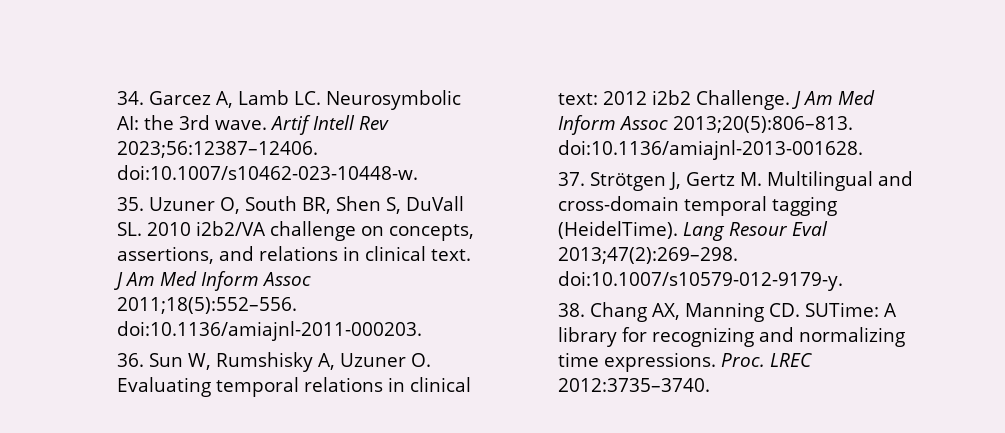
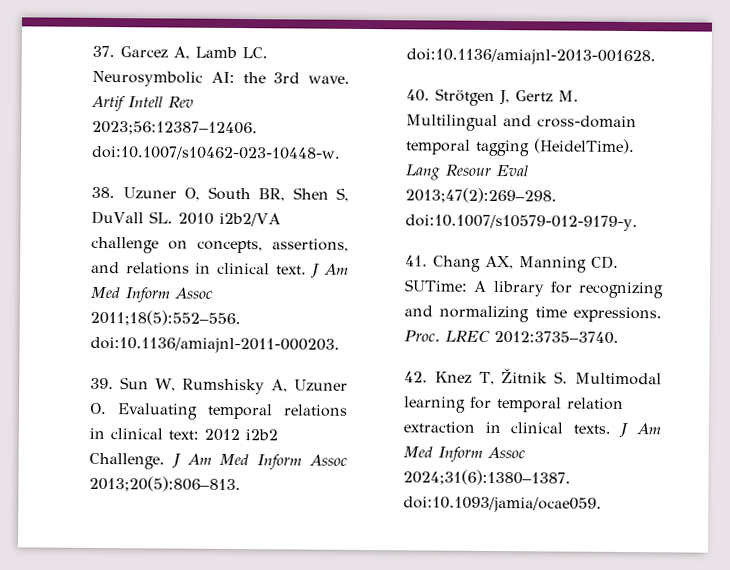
- 34. Garcez A, Lamb LC. Neurosymbolic AI: the 3rd wave.
+ 37. Garcez A, Lamb LC. Neurosymbolic AI: the 3rd wave.
- 35. Uzuner O, South BR, Shen S, DuVall SL. 2010 i2b2/VA challenge on concepts, assertions, and relations in clinical text.
+ 38. Uzuner O, South BR, Shen S, DuVall SL. 2010 i2b2/VA challenge on concepts, assertions, and relations in clinical text.
- 36. Sun W, Rumshisky A, Uzuner O. Evaluating temporal relations in clinical text: 2012 i2b2 Challenge.
+ 39. Sun W, Rumshisky A, Uzuner O. Evaluating temporal relations in clinical text: 2012 i2b2 Challenge.
- 37. Strötgen J, Gertz M. Multilingual and cross-domain temporal tagging (HeidelTime).
+ 40. Strötgen J, Gertz M. Multilingual and cross-domain temporal tagging (HeidelTime).
- 38. Chang AX, Manning CD. SUTime: A library for recognizing and normalizing time expressions.
+ 41. Chang AX, Manning CD. SUTime: A library for recognizing and normalizing time expressions.
+ 42. Knez T, Žitnik S. Multimodal learning for temporal relation extraction in clinical texts. J Am Med Inform Assoc 2024;31(6):1380–1387. doi:10.1093/jamia/ocae059.

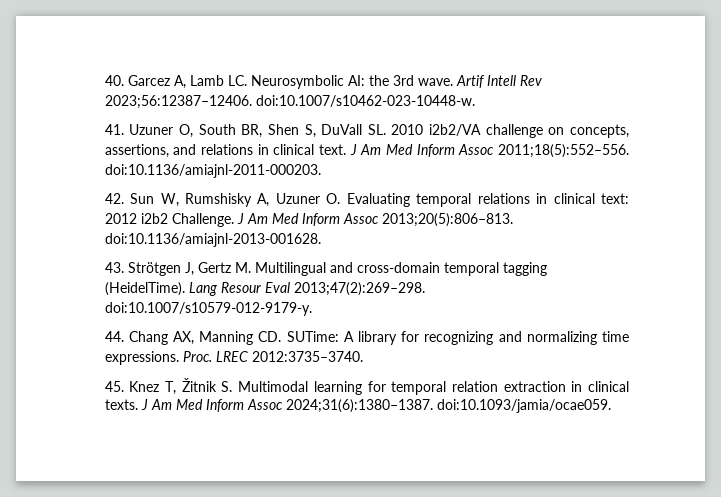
- 37. Garcez A, Lamb LC. Neurosymbolic AI: the 3rd wave.
+ 40. Garcez A, Lamb LC. Neurosymbolic AI: the 3rd wave.
- 38. Uzuner O, South BR, Shen S, DuVall SL. 2010 i2b2/VA challenge on concepts, assertions, and relations in clinical text.
+ 41. Uzuner O, South BR, Shen S, DuVall SL. 2010 i2b2/VA challenge on concepts, assertions, and relations in clinical text.
- 39. Sun W, Rumshisky A, Uzuner O. Evaluating temporal relations in clinical text: 2012 i2b2 Challenge.
+ 42. Sun W, Rumshisky A, Uzuner O. Evaluating temporal relations in clinical text: 2012 i2b2 Challenge.
- 40. Strötgen J, Gertz M. Multilingual and cross-domain temporal tagging (HeidelTime).
+ 43. Strötgen J, Gertz M. Multilingual and cross-domain temporal tagging (HeidelTime).
- 41. Chang AX, Manning CD. SUTime: A library for recognizing and normalizing time expressions.
+ 44. Chang AX, Manning CD. SUTime: A library for recognizing and normalizing time expressions.
- 42. Knez T, Žitnik S. Multimodal learning for temporal relation extraction in clinical texts.
+ 45. Knez T, Žitnik S. Multimodal learning for temporal relation extraction in clinical texts.

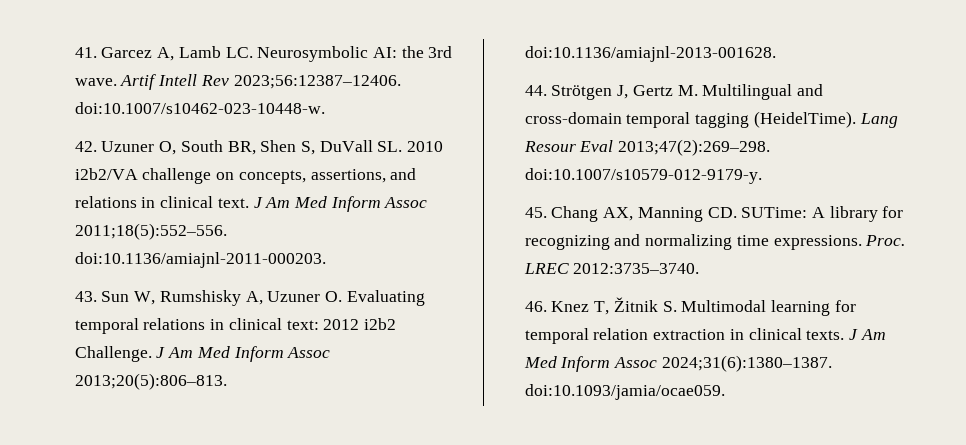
- 40. Garcez A, Lamb LC. Neurosymbolic AI: the 3rd wave.
+ 41. Garcez A, Lamb LC. Neurosymbolic AI: the 3rd wave.
- 41. Uzuner O, South BR, Shen S, DuVall SL. 2010 i2b2/VA challenge on concepts, assertions, and relations in clinical text.
+ 42. Uzuner O, South BR, Shen S, DuVall SL. 2010 i2b2/VA challenge on concepts, assertions, and relations in clinical text.
- 42. Sun W, Rumshisky A, Uzuner O. Evaluating temporal relations in clinical text: 2012 i2b2 Challenge.
+ 43. Sun W, Rumshisky A, Uzuner O. Evaluating temporal relations in clinical text: 2012 i2b2 Challenge.
- 43. Strötgen J, Gertz M. Multilingual and cross-domain temporal tagging (HeidelTime).
+ 44. Strötgen J, Gertz M. Multilingual and cross-domain temporal tagging (HeidelTime).
- 44. Chang AX, Manning CD. SUTime: A library for recognizing and normalizing time expressions.
+ 45. Chang AX, Manning CD. SUTime: A library for recognizing and normalizing time expressions.
- 45. Knez T, Žitnik S. Multimodal learning for temporal relation extraction in clinical texts.
+ 46. Knez T, Žitnik S. Multimodal learning for temporal relation extraction in clinical texts.

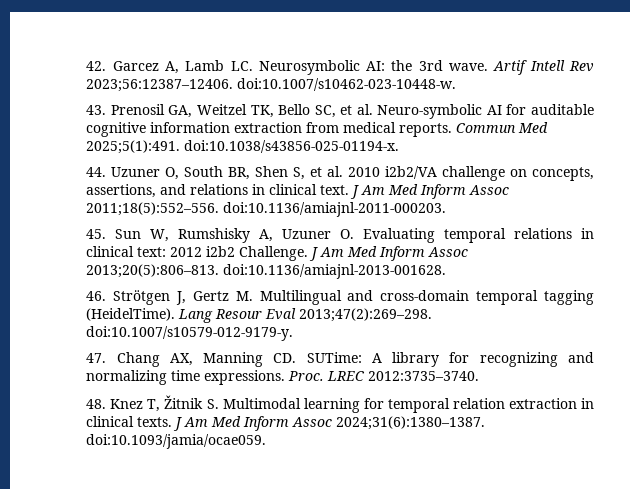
- 41. Garcez A, Lamb LC. Neurosymbolic AI: the 3rd wave.
+ 42. Garcez A, Lamb LC. Neurosymbolic AI: the 3rd wave.
- 42. Uzuner O, South BR, Shen S, DuVall SL. 2010 i2b2/VA challenge on concepts, assertions, and relations in clinical text.
+ 43. Prenosil GA, Weitzel TK, Bello SC, et al. Neuro-symbolic AI for auditable cognitive information extraction from medical reports. Commun Med 2025;5(1):491. doi:10.1038/s43856-025-01194-x.
+ 44. Uzuner O, South BR, Shen S, et al. 2010 i2b2/VA challenge on concepts, assertions, and relations in clinical text.
- 43. Sun W, Rumshisky A, Uzuner O. Evaluating temporal relations in clinical text: 2012 i2b2 Challenge.
+ 45. Sun W, Rumshisky A, Uzuner O. Evaluating temporal relations in clinical text: 2012 i2b2 Challenge.
- 44. Strötgen J, Gertz M. Multilingual and cross-domain temporal tagging (HeidelTime).
+ 46. Strötgen J, Gertz M. Multilingual and cross-domain temporal tagging (HeidelTime).
- 45. Chang AX, Manning CD. SUTime: A library for recognizing and normalizing time expressions.
+ 47. Chang AX, Manning CD. SUTime: A library for recognizing and normalizing time expressions.
- 46. Knez T, Žitnik S. Multimodal learning for temporal relation extraction in clinical texts.
+ 48. Knez T, Žitnik S. Multimodal learning for temporal relation extraction in clinical texts.

